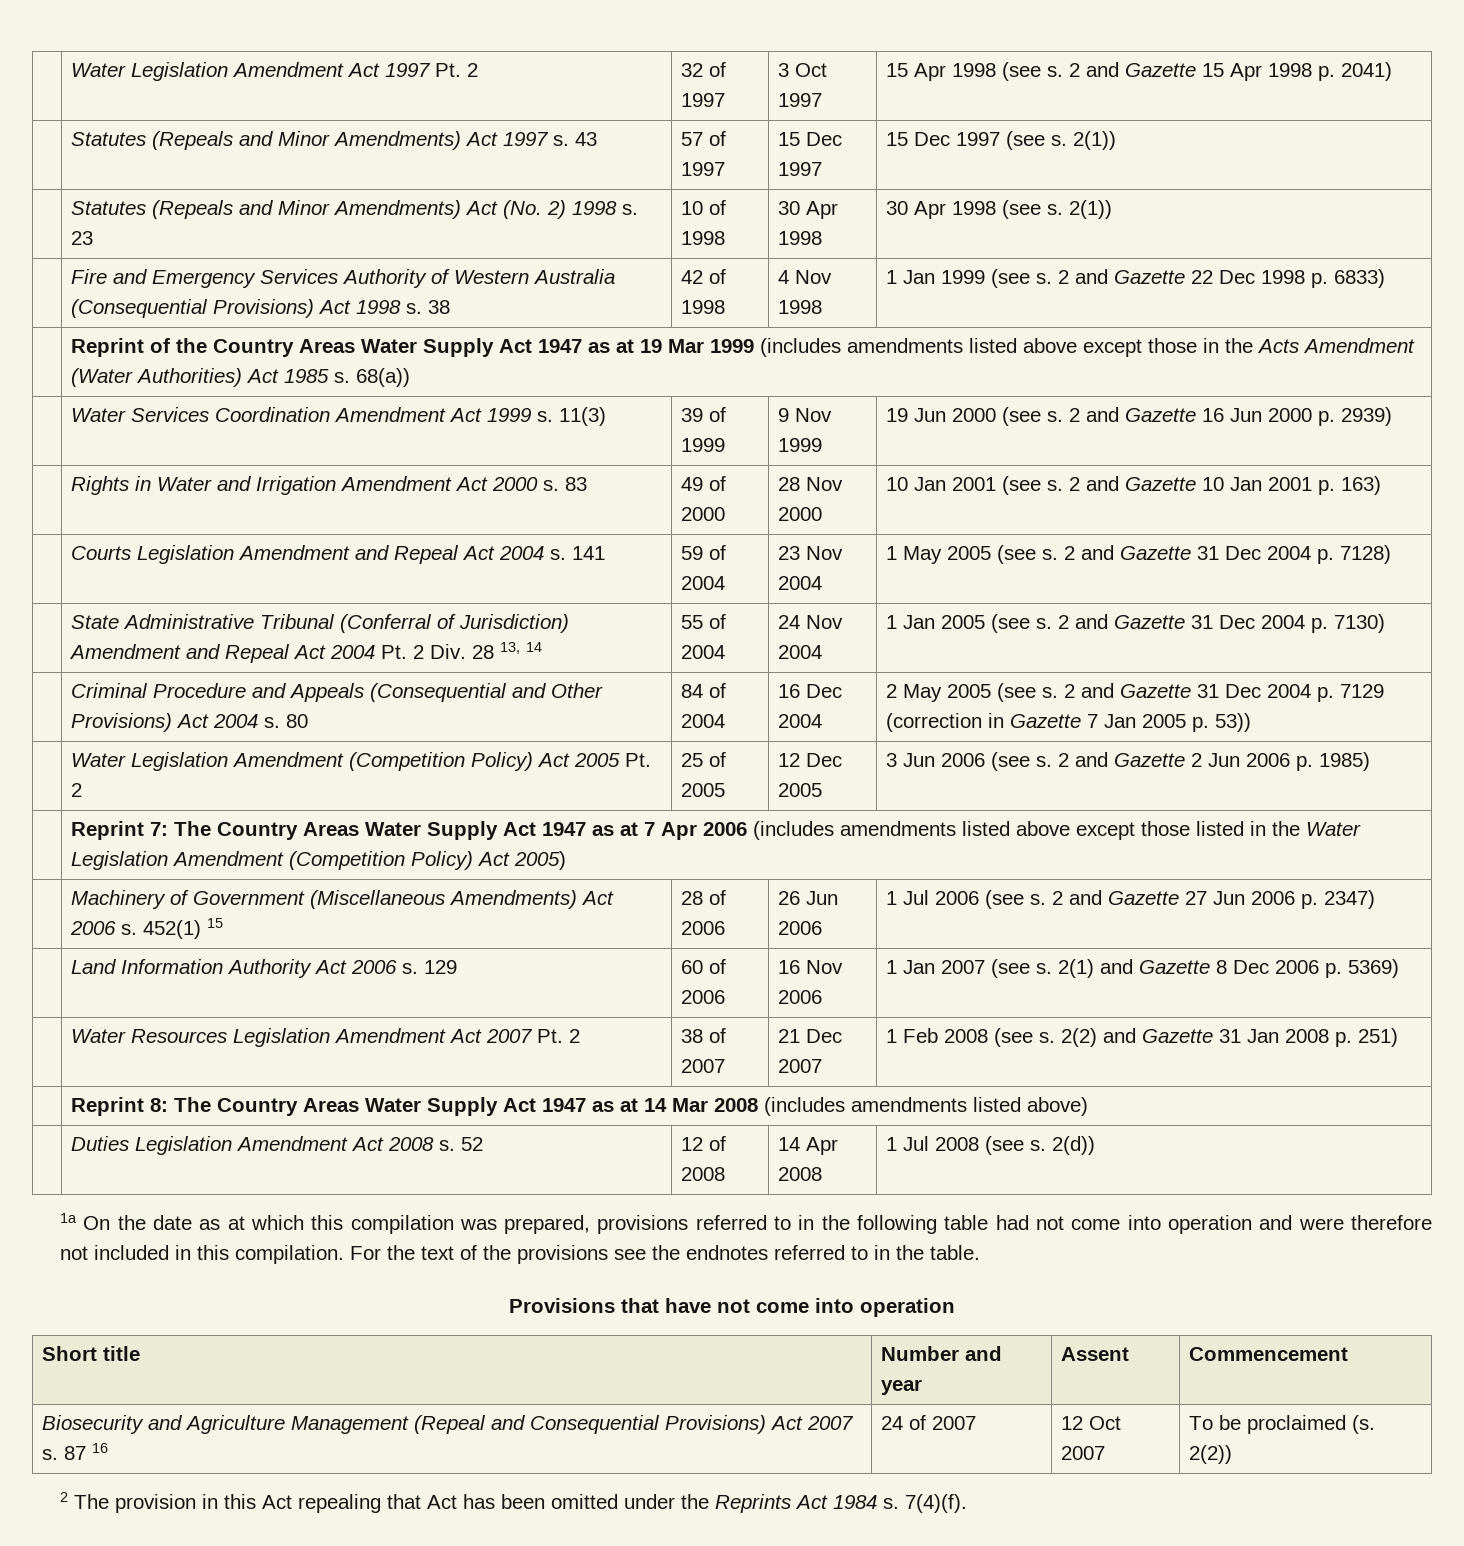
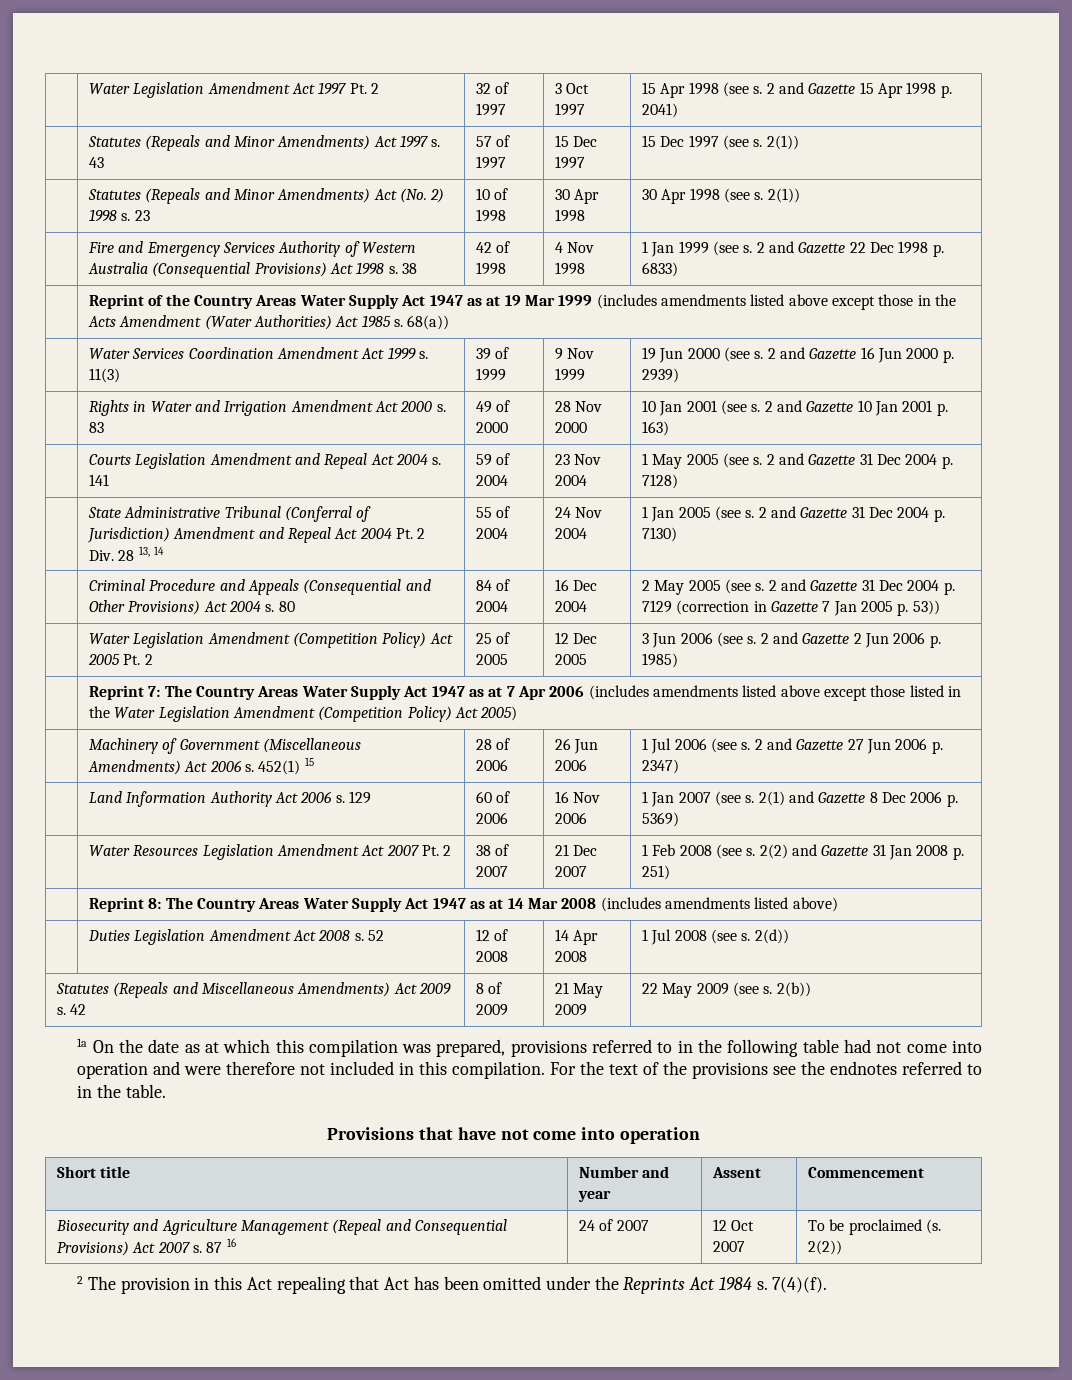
+ Statutes (Repeals and Miscellaneous Amendments) Act 2009 s. 42 | 8 of 2009 | 21 May 2009 | 22 May 2009 (see s. 2(b))

